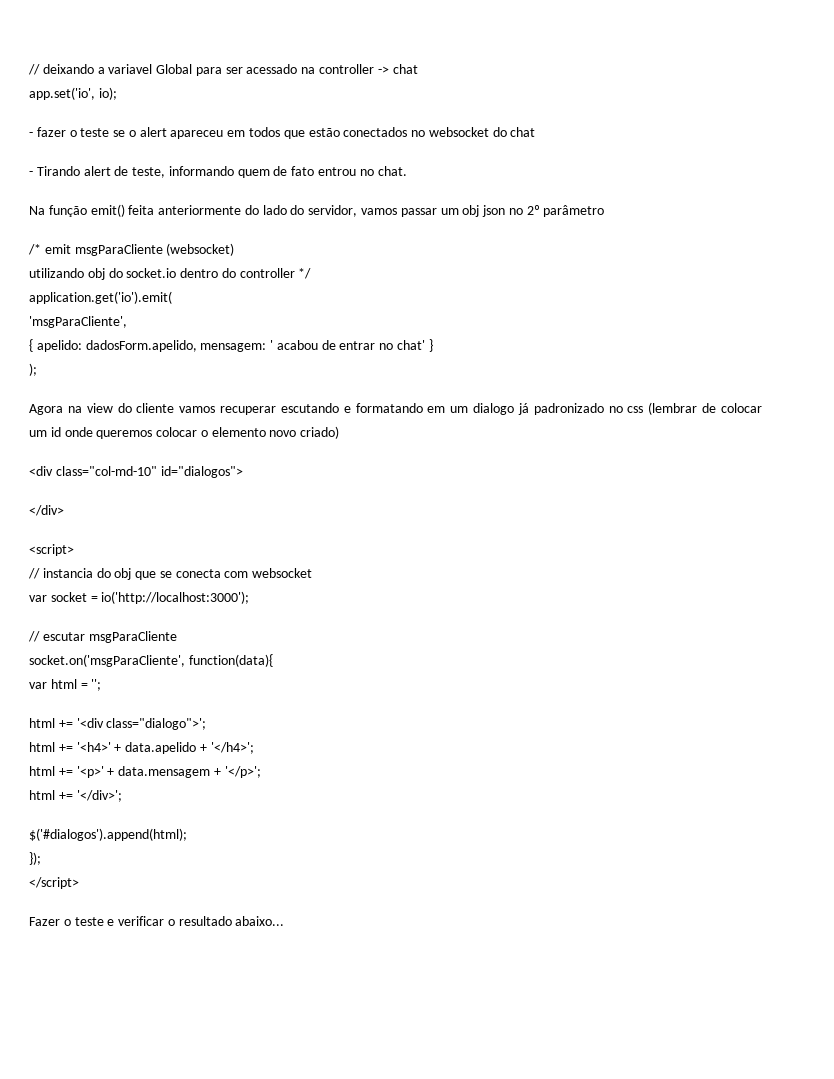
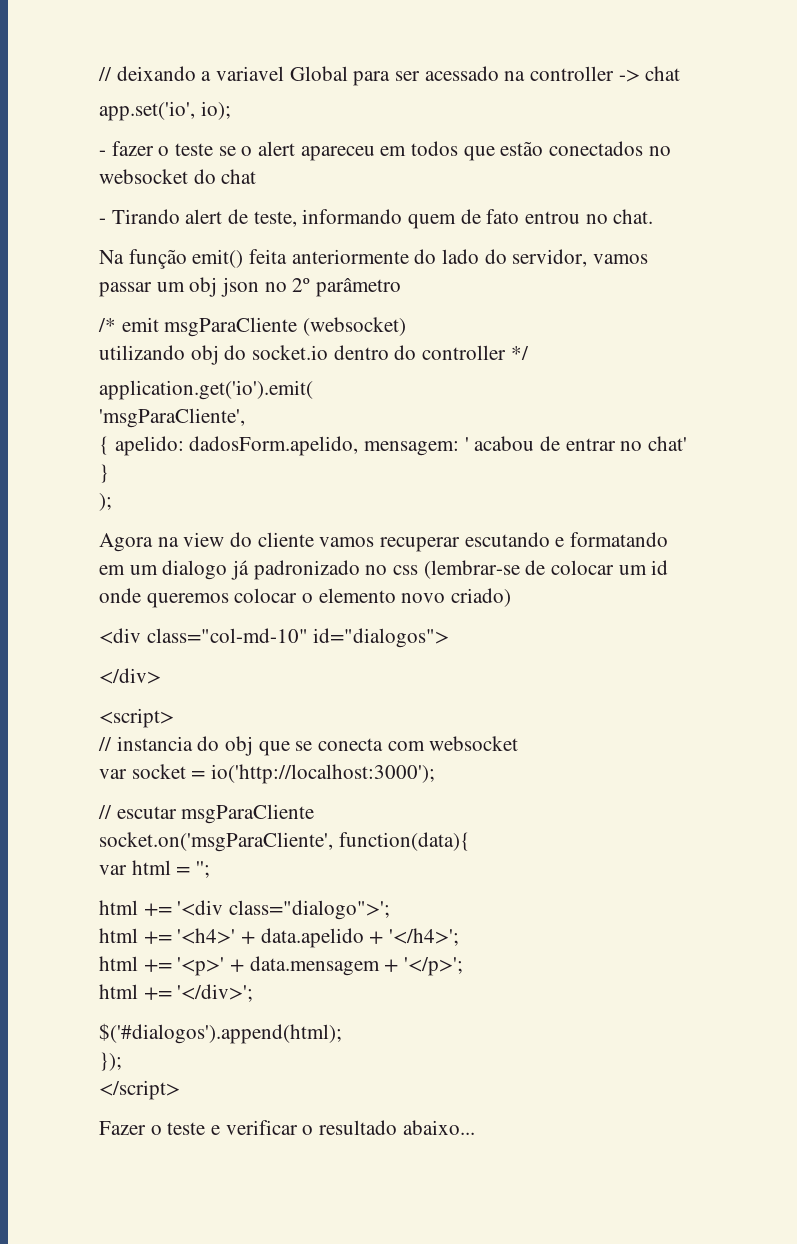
- Agora na view do cliente vamos recuperar escutando e formatando em um dialogo já padronizado no css (lembrar de colocar um id onde queremos colocar o elemento novo criado)
+ Agora na view do cliente vamos recuperar escutando e formatando em um dialogo já padronizado no css (lembrar-se de colocar um id onde queremos colocar o elemento novo criado)

